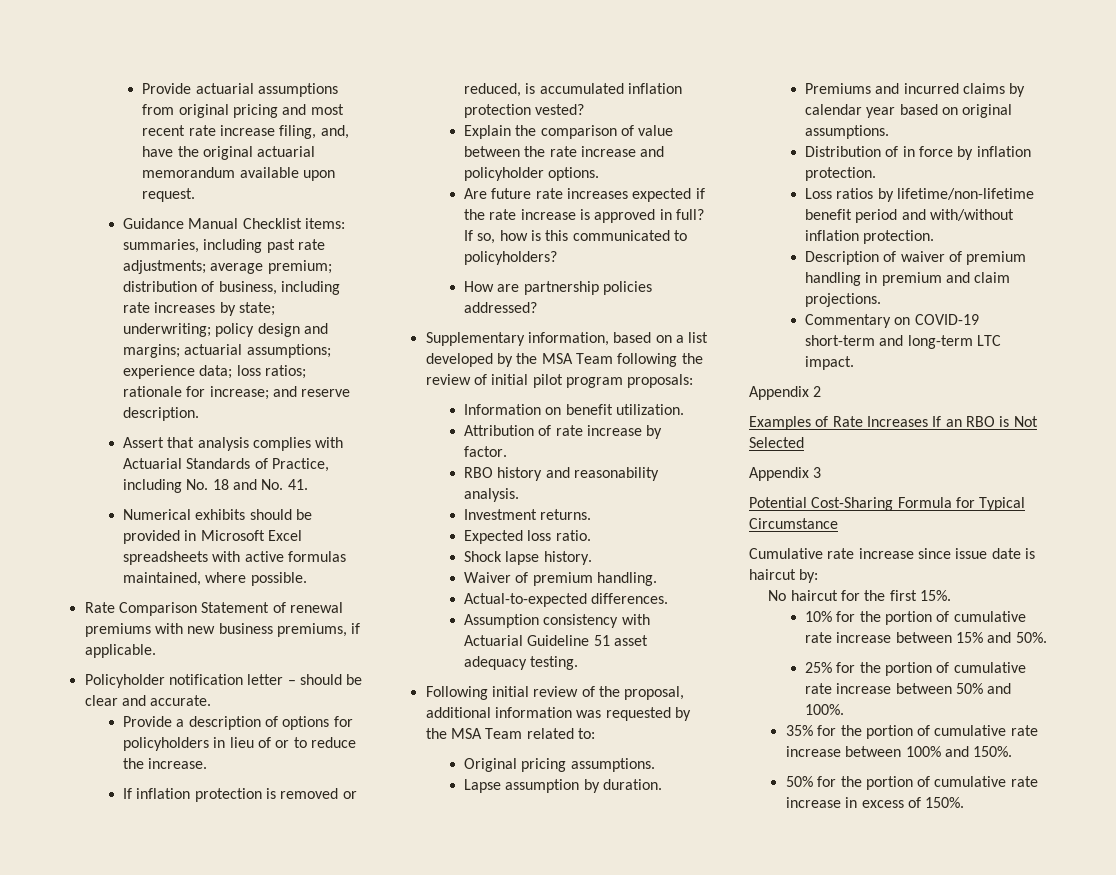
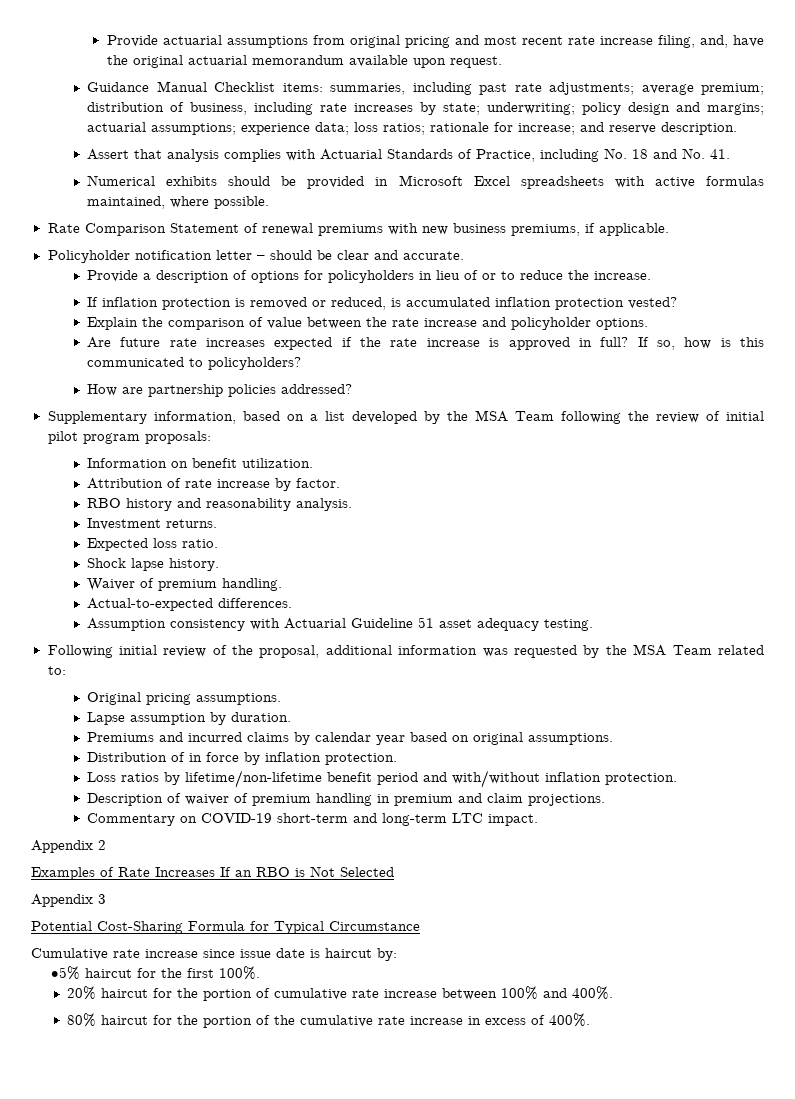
- No haircut for the first 15%.
- 10% for the portion of cumulative rate increase between 15% and 50%.
- 25% for the portion of cumulative rate increase between 50% and 100%.
+ •5% haircut for the first 100%.
- 35% for the portion of cumulative rate increase between 100% and 150%.
- 50% for the portion of cumulative rate increase in excess of 150%.
+ 20% haircut for the portion of cumulative rate increase between 100% and 400%.
+ 80% haircut for the portion of the cumulative rate increase in excess of 400%.

